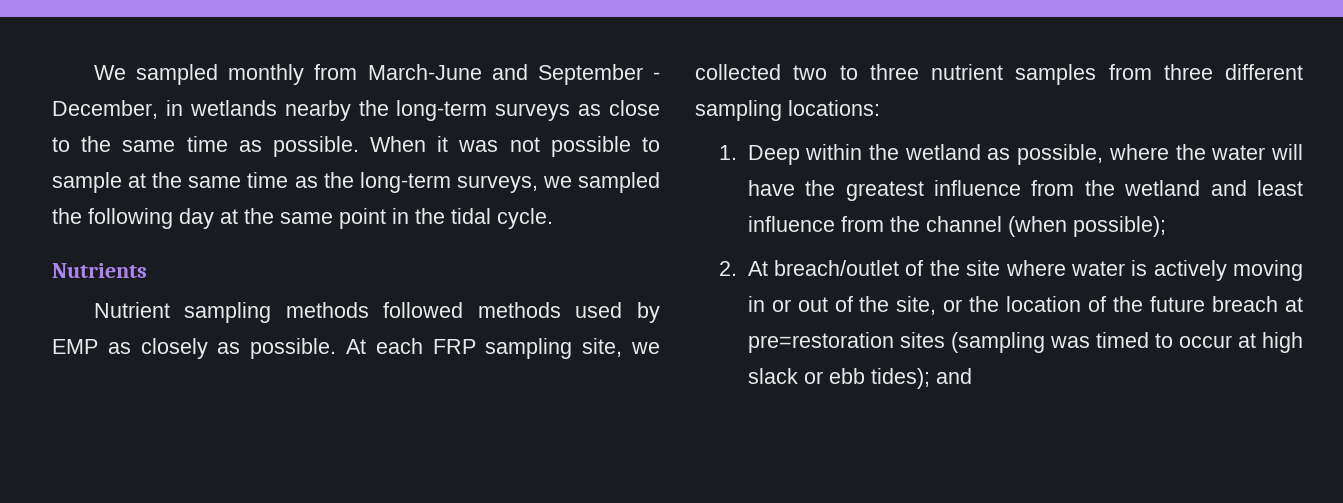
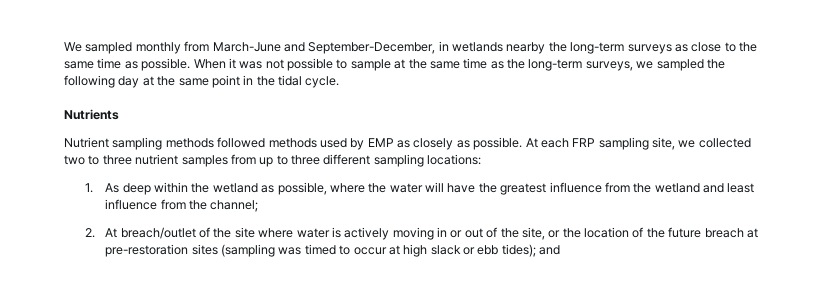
- We sampled monthly from March-June and September - December, in wetlands nearby the long-term surveys as close to the same time as possible.
+ We sampled monthly from March-June and September-December, in wetlands nearby the long-term surveys as close to the same time as possible.
- At each FRP sampling site, we collected two to three nutrient samples from three different sampling locations:
+ At each FRP sampling site, we collected two to three nutrient samples from up to three different sampling locations:
- 1. Deep within the wetland as possible, where the water will have the greatest influence from the wetland and least influence from the channel (when possible);
+ 1. As deep within the wetland as possible, where the water will have the greatest influence from the wetland and least influence from the channel;
- 2. At breach/outlet of the site where water is actively moving in or out of the site, or the location of the future breach at pre=restoration sites (sampling was timed to occur at high slack or ebb tides); and
+ 2. At breach/outlet of the site where water is actively moving in or out of the site, or the location of the future breach at pre-restoration sites (sampling was timed to occur at high slack or ebb tides); and

